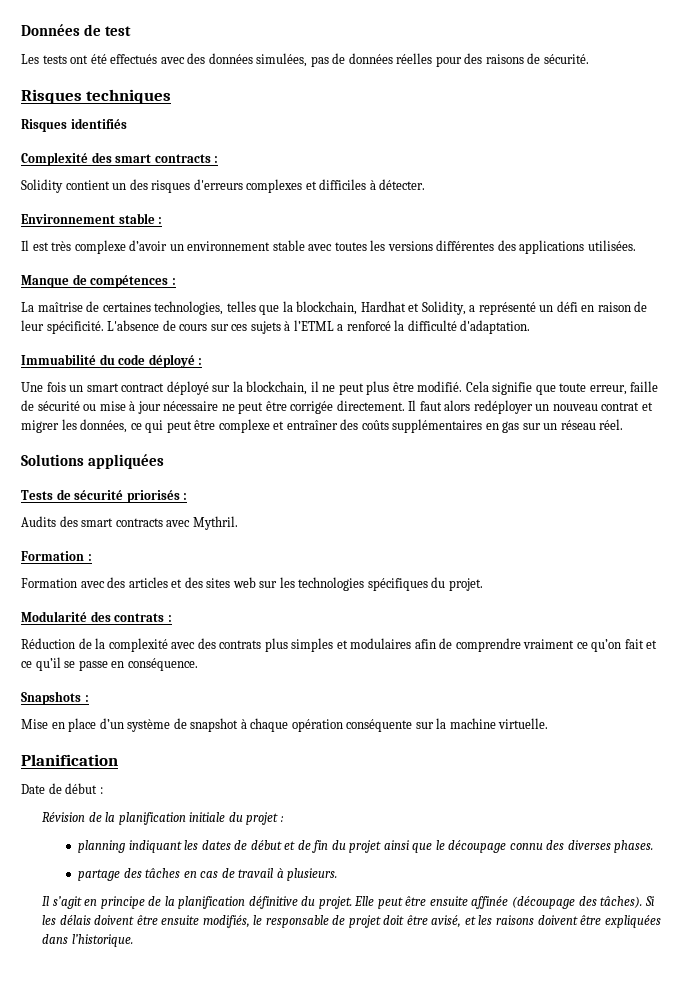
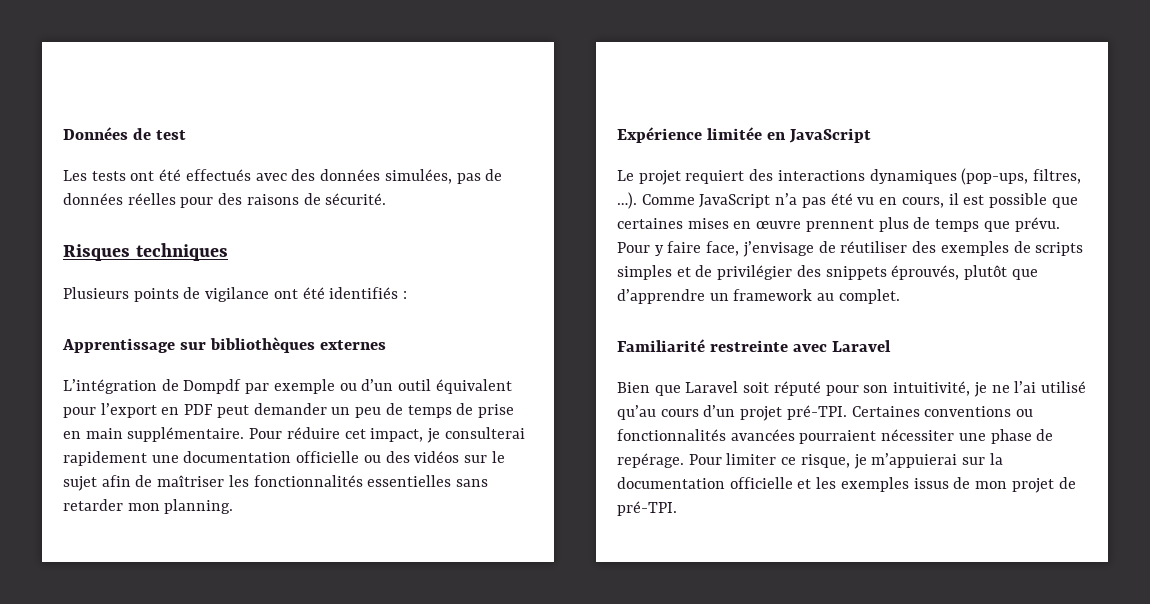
- Risques identifiés
- Complexité des smart contracts :
- Solidity contient un des risques d'erreurs complexes et difficiles à détecter.
- Environnement stable :
- Il est très complexe d’avoir un environnement stable avec toutes les versions différentes des applications utilisées.
- Manque de compétences :
- La maîtrise de certaines technologies, telles que la blockchain, Hardhat et Solidity, a représenté un défi en raison de leur spécificité. L'absence de cours sur ces sujets à l’ETML a renforcé la difficulté d'adaptation.
- Immuabilité du code déployé :
- Une fois un smart contract déployé sur la blockchain, il ne peut plus être modifié. Cela signifie que toute erreur, faille de sécurité ou mise à jour nécessaire ne peut être corrigée directement. Il faut alors redéployer un nouveau contrat et migrer les données, ce qui peut être complexe et entraîner des coûts supplémentaires en gas sur un réseau réel.
- Solutions appliquées
- Tests de sécurité priorisés :
- Audits des smart contracts avec Mythril.
- Formation :
- Formation avec des articles et des sites web sur les technologies spécifiques du projet.
- Modularité des contrats :
- Réduction de la complexité avec des contrats plus simples et modulaires afin de comprendre vraiment ce qu’on fait et ce qu’il se passe en conséquence.
- Snapshots :
- Mise en place d’un système de snapshot à chaque opération conséquente sur la machine virtuelle.
- Planification
- Date de début :
- Révision de la planification initiale du projet :
- planning indiquant les dates de début et de fin du projet ainsi que le découpage connu des diverses phases.
- partage des tâches en cas de travail à plusieurs.
- Il s’agit en principe de la planification définitive du projet. Elle peut être ensuite affinée (découpage des tâches). Si les délais doivent être ensuite modifiés, le responsable de projet doit être avisé, et les raisons doivent être expliquées dans l’historique.
+ Plusieurs points de vigilance ont été identifiés :
+ Apprentissage sur bibliothèques externes
+ L’intégration de Dompdf par exemple ou d’un outil équivalent pour l’export en PDF peut demander un peu de temps de prise en main supplémentaire. Pour réduire cet impact, je consulterai rapidement une documentation officielle ou des vidéos sur le sujet afin de maîtriser les fonctionnalités essentielles sans retarder mon planning.
+ Expérience limitée en JavaScript
+ Le projet requiert des interactions dynamiques (pop-ups, filtres, …). Comme JavaScript n’a pas été vu en cours, il est possible que certaines mises en œuvre prennent plus de temps que prévu. Pour y faire face, j’envisage de réutiliser des exemples de scripts simples et de privilégier des snippets éprouvés, plutôt que d’apprendre un framework au complet.
+ Familiarité restreinte avec Laravel
+ Bien que Laravel soit réputé pour son intuitivité, je ne l’ai utilisé qu’au cours d’un projet pré-TPI. Certaines conventions ou fonctionnalités avancées pourraient nécessiter une phase de repérage. Pour limiter ce risque, je m’appuierai sur la documentation officielle et les exemples issus de mon projet de pré-TPI.

